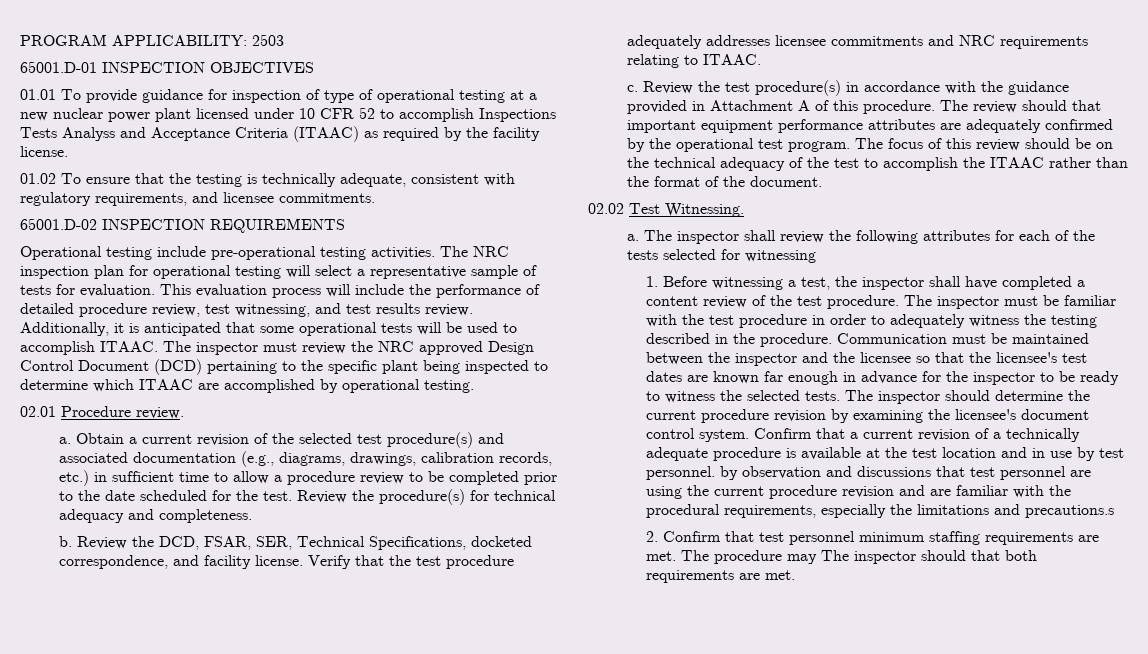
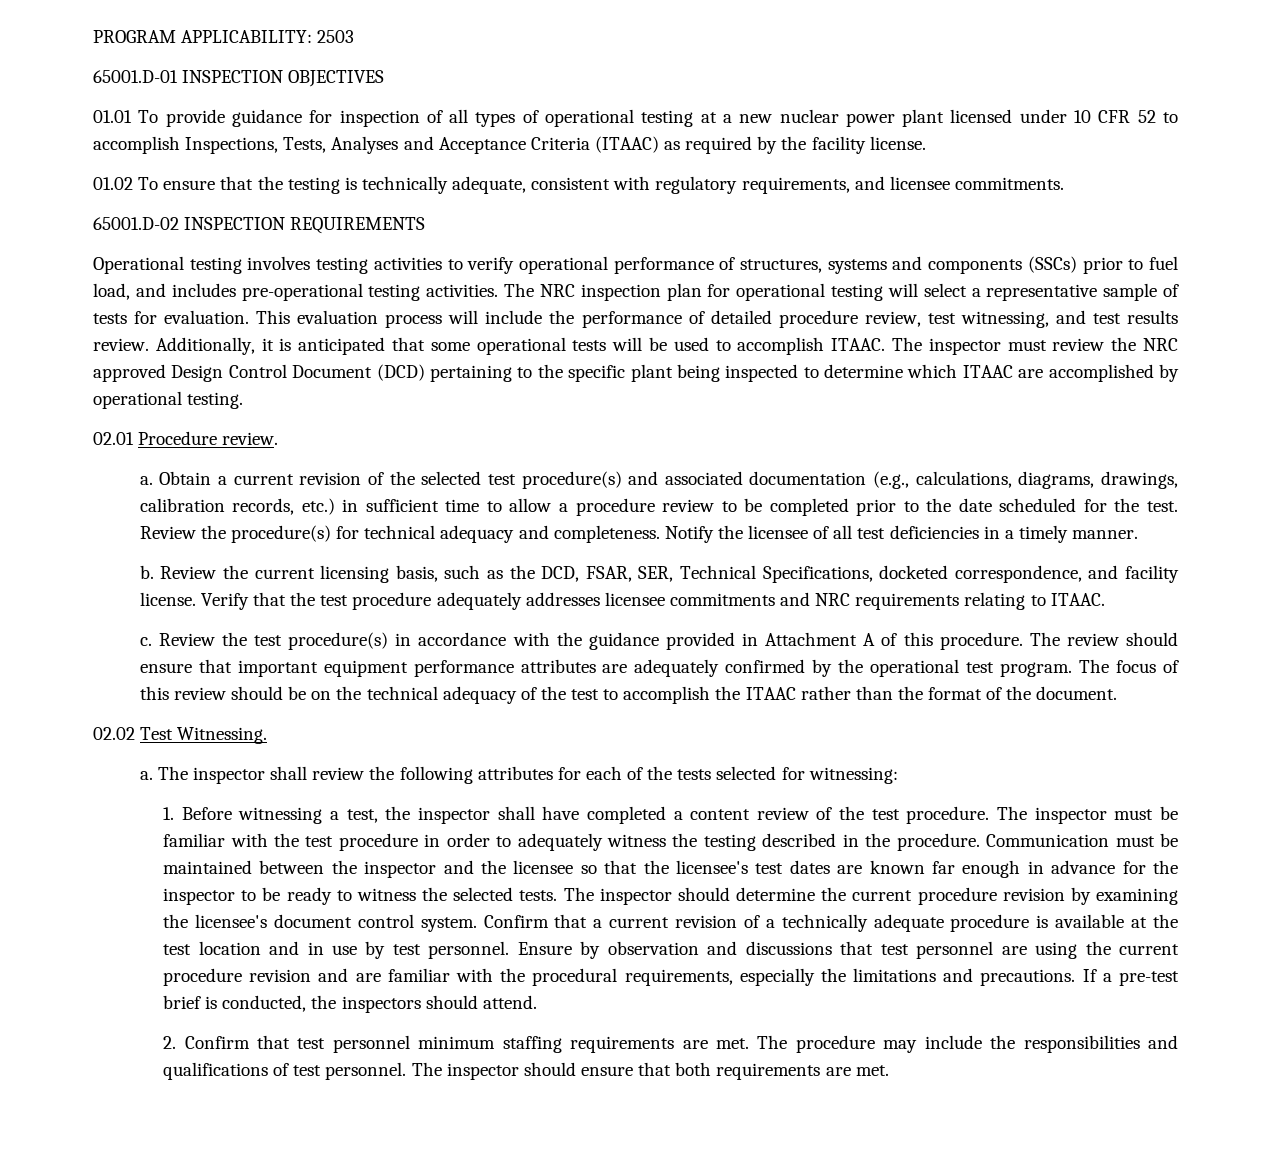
- 01.01 To provide guidance for inspection of type of operational testing at a new nuclear power plant licensed under 10 CFR 52 to accomplish Inspections Tests Analyss and Acceptance Criteria (ITAAC) as required by the facility license.
+ 01.01 To provide guidance for inspection of all types of operational testing at a new nuclear power plant licensed under 10 CFR 52 to accomplish Inspections, Tests, Analyses and Acceptance Criteria (ITAAC) as required by the facility license.
- Operational testing include pre-operational testing activities.
+ Operational testing involves testing activities to verify operational performance of structures, systems and components (SSCs) prior to fuel load, and includes pre-operational testing activities.
- Obtain a current revision of the selected test procedure(s) and associated documentation (e.g., diagrams, drawings, calibration records, etc.) in sufficient time to allow a procedure review to be completed prior to the date scheduled for the test.
+ Obtain a current revision of the selected test procedure(s) and associated documentation (e.g., calculations, diagrams, drawings, calibration records, etc.) in sufficient time to allow a procedure review to be completed prior to the date scheduled for the test.
- Review the procedure(s) for technical adequacy and completeness.
- b. Review the DCD, FSAR, SER, Technical Specifications, docketed correspondence, and facility license.
+ Review the procedure(s) for technical adequacy and completeness. Notify the licensee of all test deficiencies in a timely manner.
+ b. Review the current licensing basis, such as the DCD, FSAR, SER, Technical Specifications, docketed correspondence, and facility license.
- The review should that important equipment performance attributes are adequately confirmed by the operational test program.
+ The review should ensure that important equipment performance attributes are adequately confirmed by the operational test program.
- The inspector shall review the following attributes for each of the tests selected for witnessing
+ The inspector shall review the following attributes for each of the tests selected for witnessing:
- Confirm that a current revision of a technically adequate procedure is available at the test location and in use by test personnel. by observation and discussions that test personnel are using the current procedure revision and are familiar with the procedural requirements, especially the limitations and precautions.s
+ Confirm that a current revision of a technically adequate procedure is available at the test location and in use by test personnel. Ensure by observation and discussions that test personnel are using the current procedure revision and are familiar with the procedural requirements, especially the limitations and precautions. If a pre-test brief is conducted, the inspectors should attend.
- The procedure may The inspector should that both requirements are met.
+ The procedure may include the responsibilities and qualifications of test personnel. The inspector should ensure that both requirements are met.

